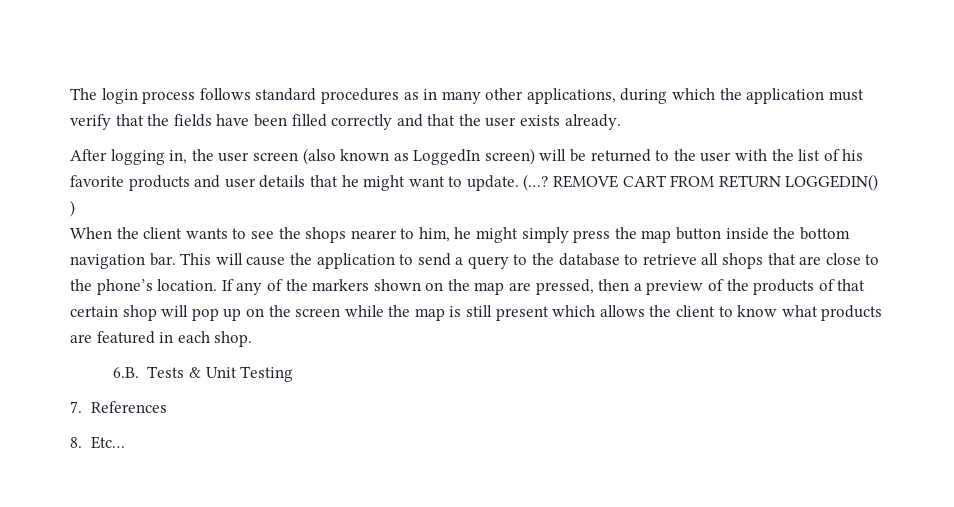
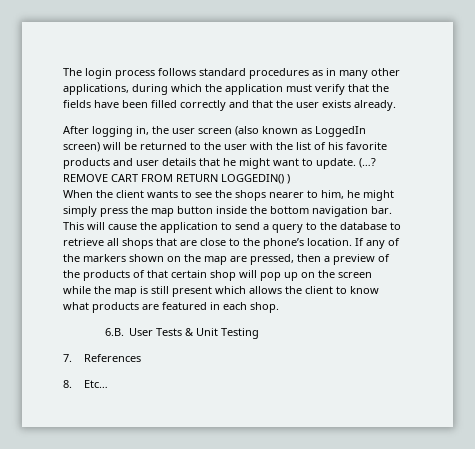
- 6.B. Tests & Unit Testing
+ 6.B. User Tests & Unit Testing

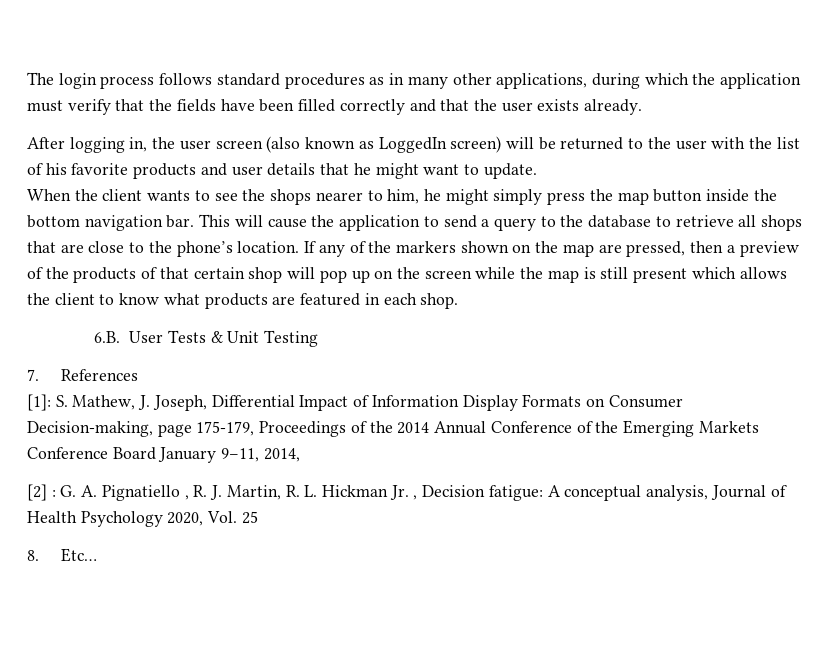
- (…? REMOVE CART FROM RETURN LOGGEDIN() )
+ [1]: S. Mathew, J. Joseph, Differential Impact of Information Display Formats on Consumer Decision-making, page 175-179, Proceedings of the 2014 Annual Conference of the Emerging Markets Conference Board January 9–11, 2014,
+ [2] : G. A. Pignatiello , R. J. Martin, R. L. Hickman Jr. , Decision fatigue: A conceptual analysis, Journal of Health Psychology 2020, Vol. 25

